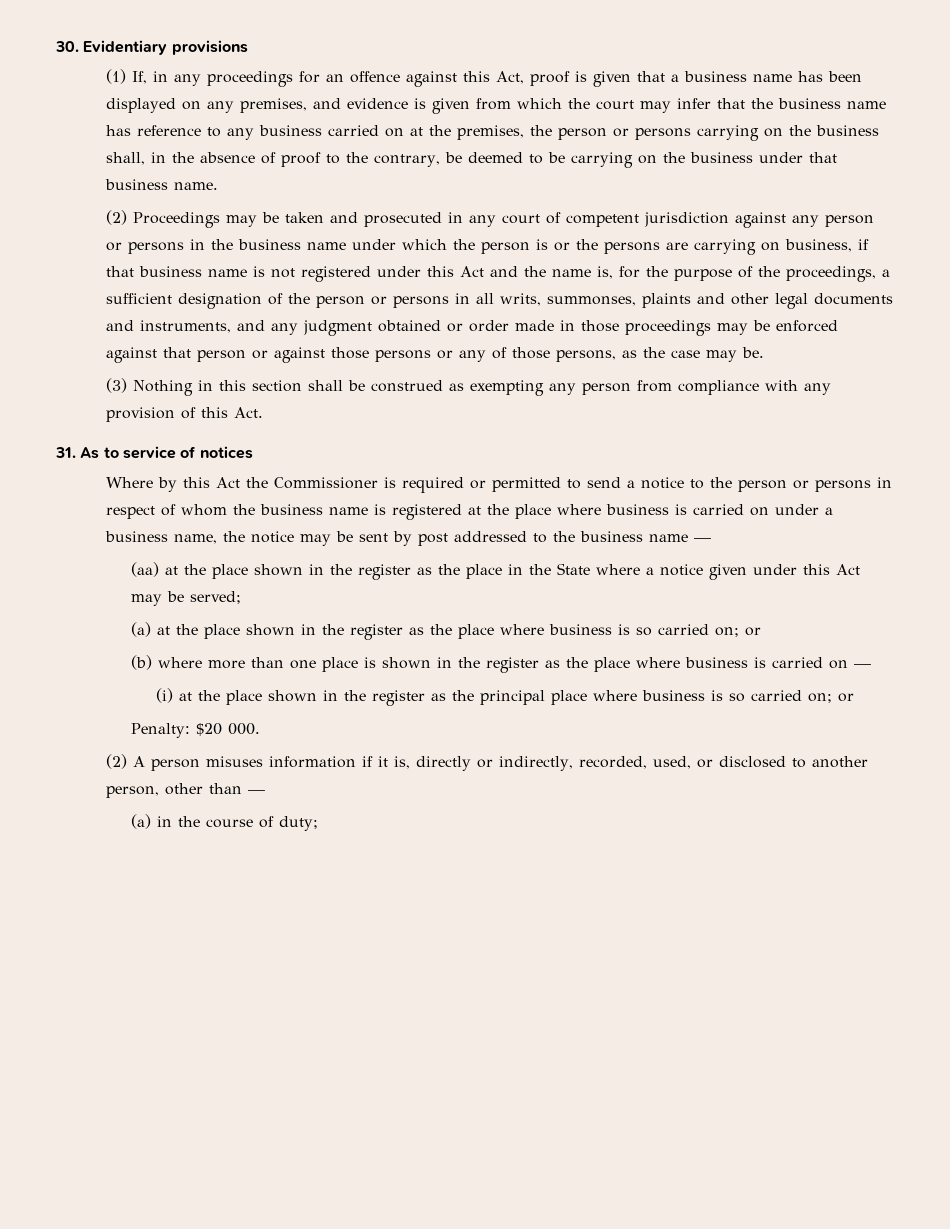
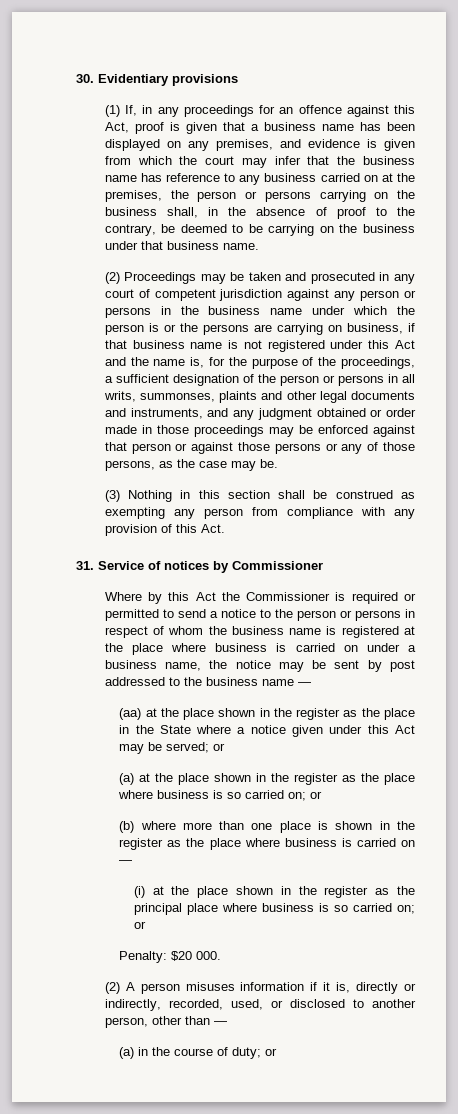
- 31. As to service of notices
+ 31. Service of notices by Commissioner
- (aa) at the place shown in the register as the place in the State where a notice given under this Act may be served;
+ (aa) at the place shown in the register as the place in the State where a notice given under this Act may be served; or
- (a) in the course of duty;
+ (a) in the course of duty; or

